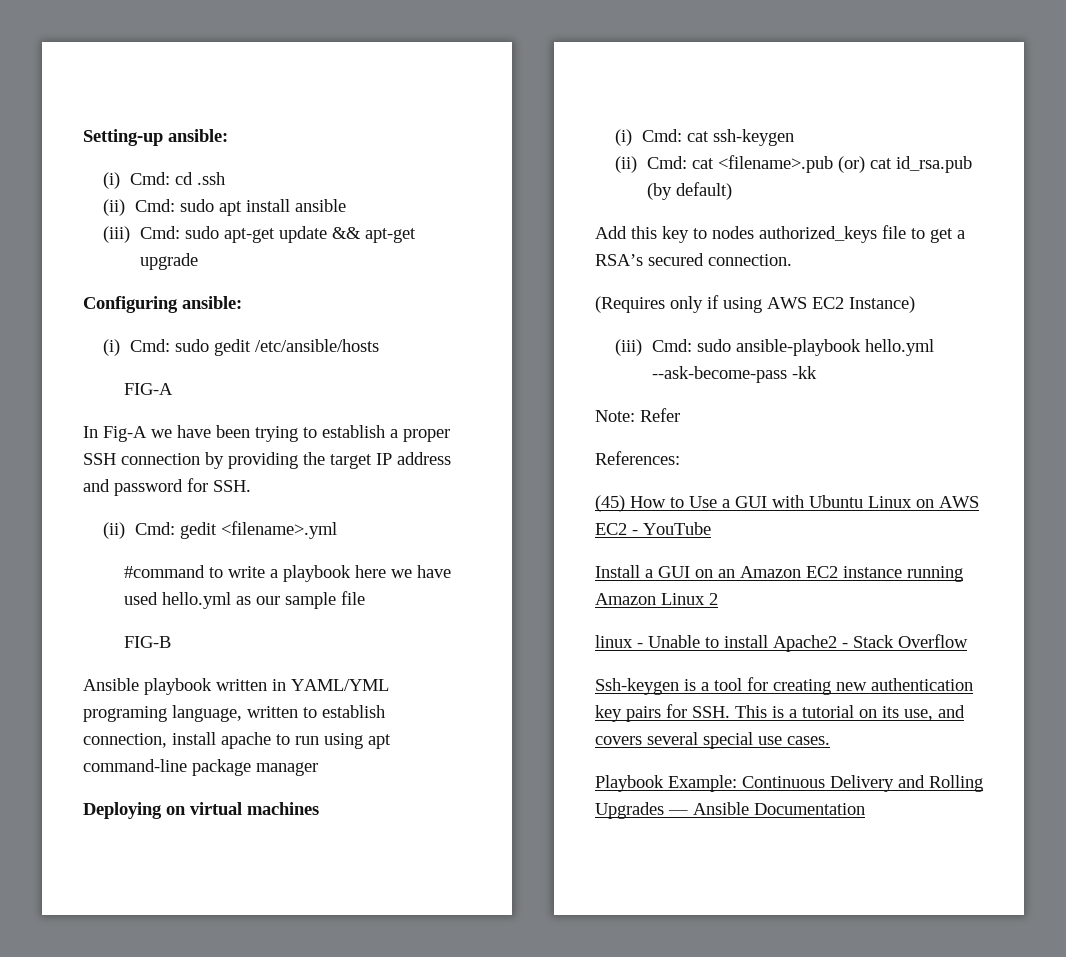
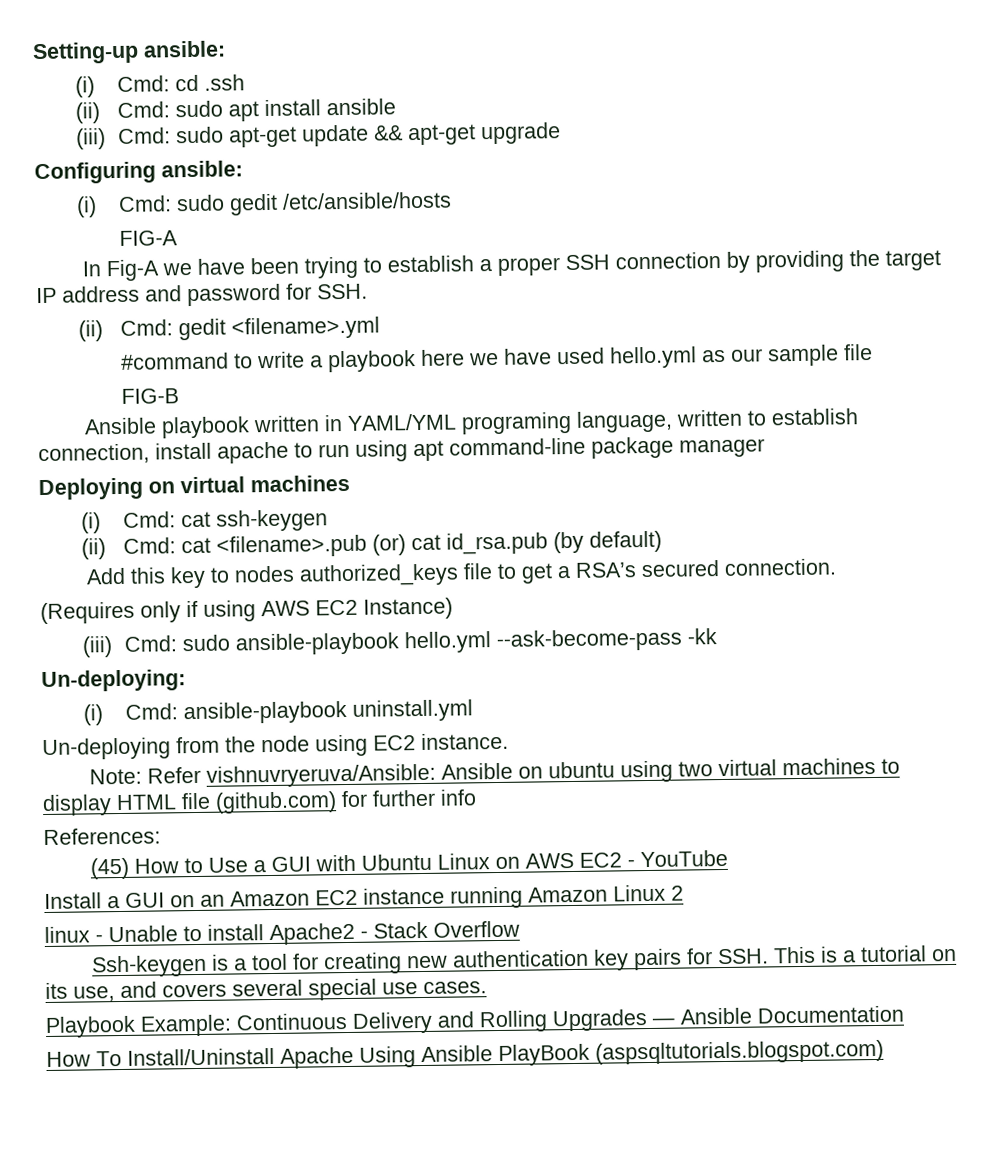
- Note: Refer
+ Un-deploying:
+ (i) Cmd: ansible-playbook uninstall.yml
+ Un-deploying from the node using EC2 instance.
+ Note: Refer vishnuvryeruva/Ansible: Ansible on ubuntu using two virtual machines to display HTML file (github.com) for further info
+ How To Install/Uninstall Apache Using Ansible PlayBook (aspsqltutorials.blogspot.com)

